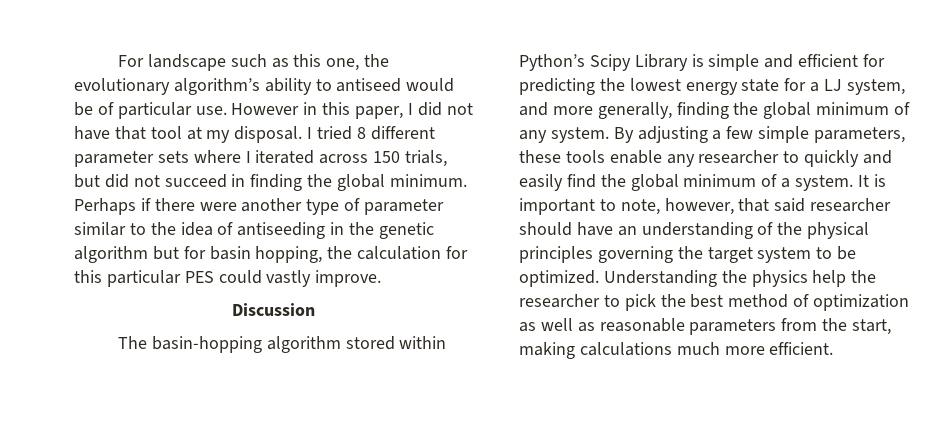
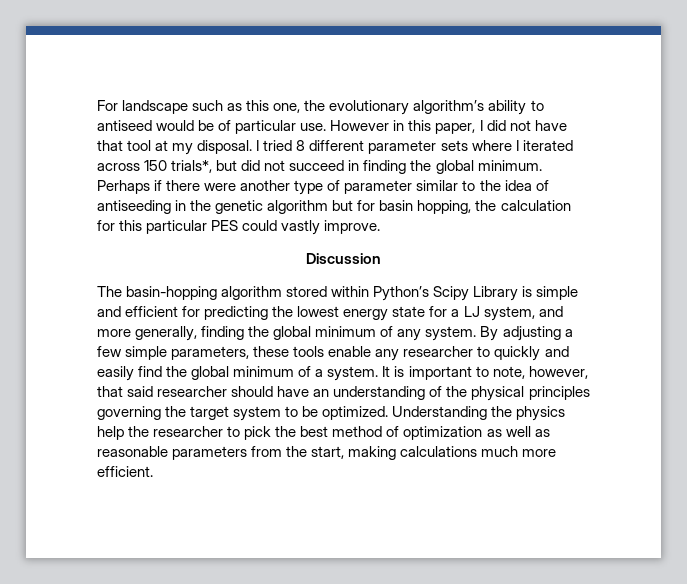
- I tried 8 different parameter sets where I iterated across 150 trials, but did not succeed in finding the global minimum.
+ I tried 8 different parameter sets where I iterated across 150 trials*, but did not succeed in finding the global minimum.

